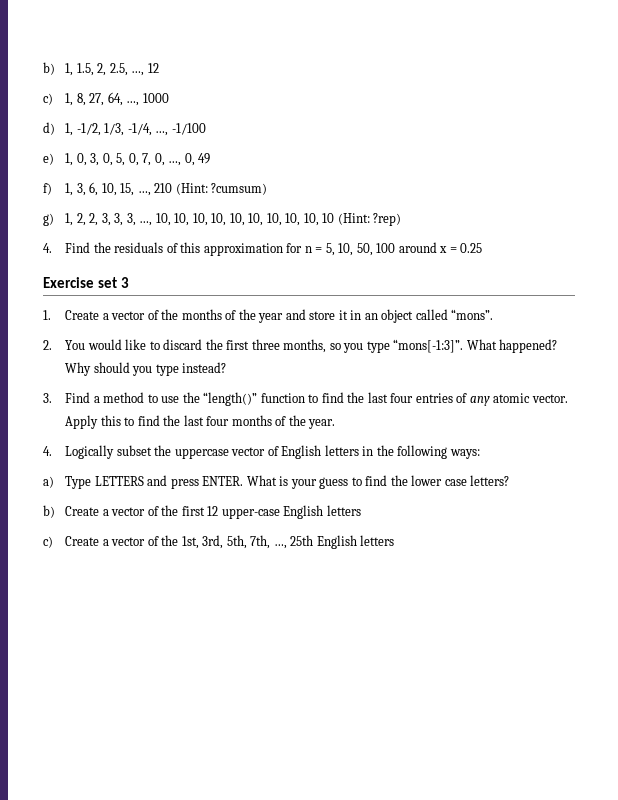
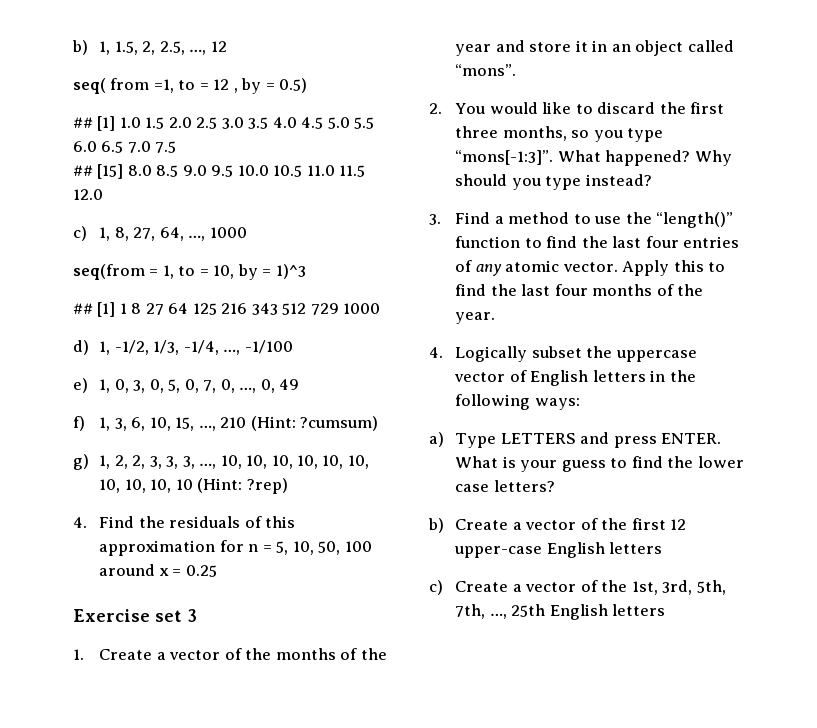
+ seq( from =1, to = 12 , by = 0.5)
+ ## [1] 1.0 1.5 2.0 2.5 3.0 3.5 4.0 4.5 5.0 5.5 6.0 6.5 7.0 7.5
+ ## [15] 8.0 8.5 9.0 9.5 10.0 10.5 11.0 11.5 12.0
+ seq(from = 1, to = 10, by = 1)^3
+ ## [1] 1 8 27 64 125 216 343 512 729 1000

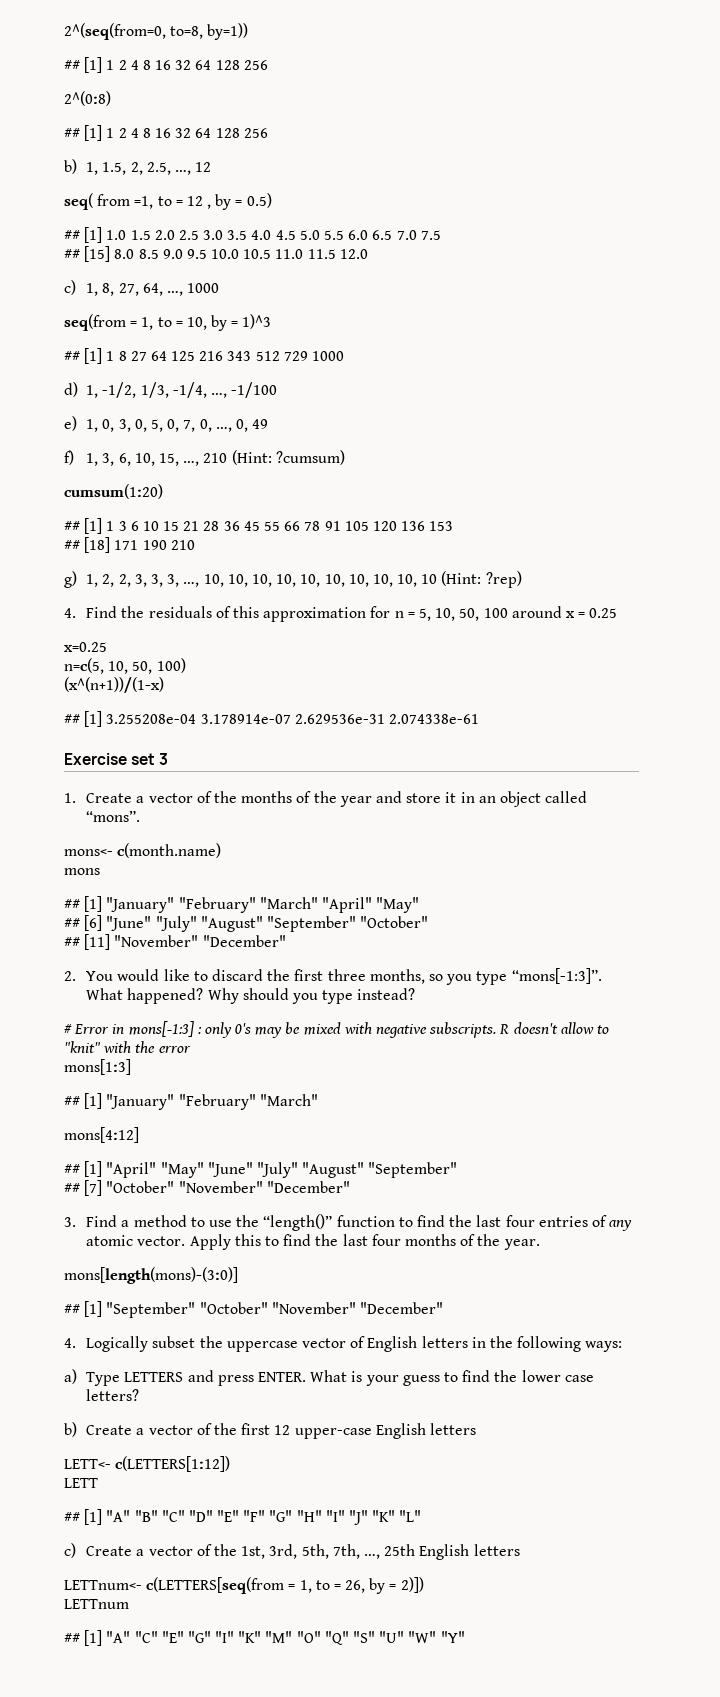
+ 2^(seq(from=0, to=8, by=1))
+ ## [1] 1 2 4 8 16 32 64 128 256
+ 2^(0:8)
+ ## [1] 1 2 4 8 16 32 64 128 256
+ cumsum(1:20)
+ ## [1] 1 3 6 10 15 21 28 36 45 55 66 78 91 105 120 136 153
+ ## [18] 171 190 210
+ x=0.25
+ n=c(5, 10, 50, 100)
+ (x^(n+1))/(1-x)
+ ## [1] 3.255208e-04 3.178914e-07 2.629536e-31 2.074338e-61
+ mons<- c(month.name)
+ mons
+ ## [1] "January" "February" "March" "April" "May"
+ ## [6] "June" "July" "August" "September" "October"
+ ## [11] "November" "December"
+ # Error in mons[-1:3] : only 0's may be mixed with negative subscripts. R doesn't allow to "knit" with the error
+ mons[1:3]
+ ## [1] "January" "February" "March"
+ mons[4:12]
+ ## [1] "April" "May" "June" "July" "August" "September"
+ ## [7] "October" "November" "December"
+ mons[length(mons)-(3:0)]
+ ## [1] "September" "October" "November" "December"
+ LETT<- c(LETTERS[1:12])
+ LETT
+ ## [1] "A" "B" "C" "D" "E" "F" "G" "H" "I" "J" "K" "L"
+ LETTnum<- c(LETTERS[seq(from = 1, to = 26, by = 2)])
+ LETTnum
+ ## [1] "A" "C" "E" "G" "I" "K" "M" "O" "Q" "S" "U" "W" "Y"

